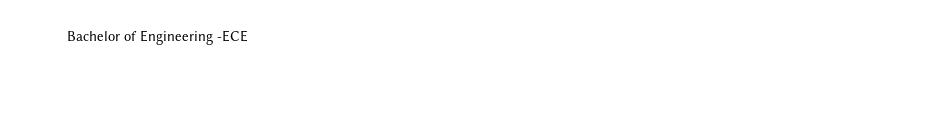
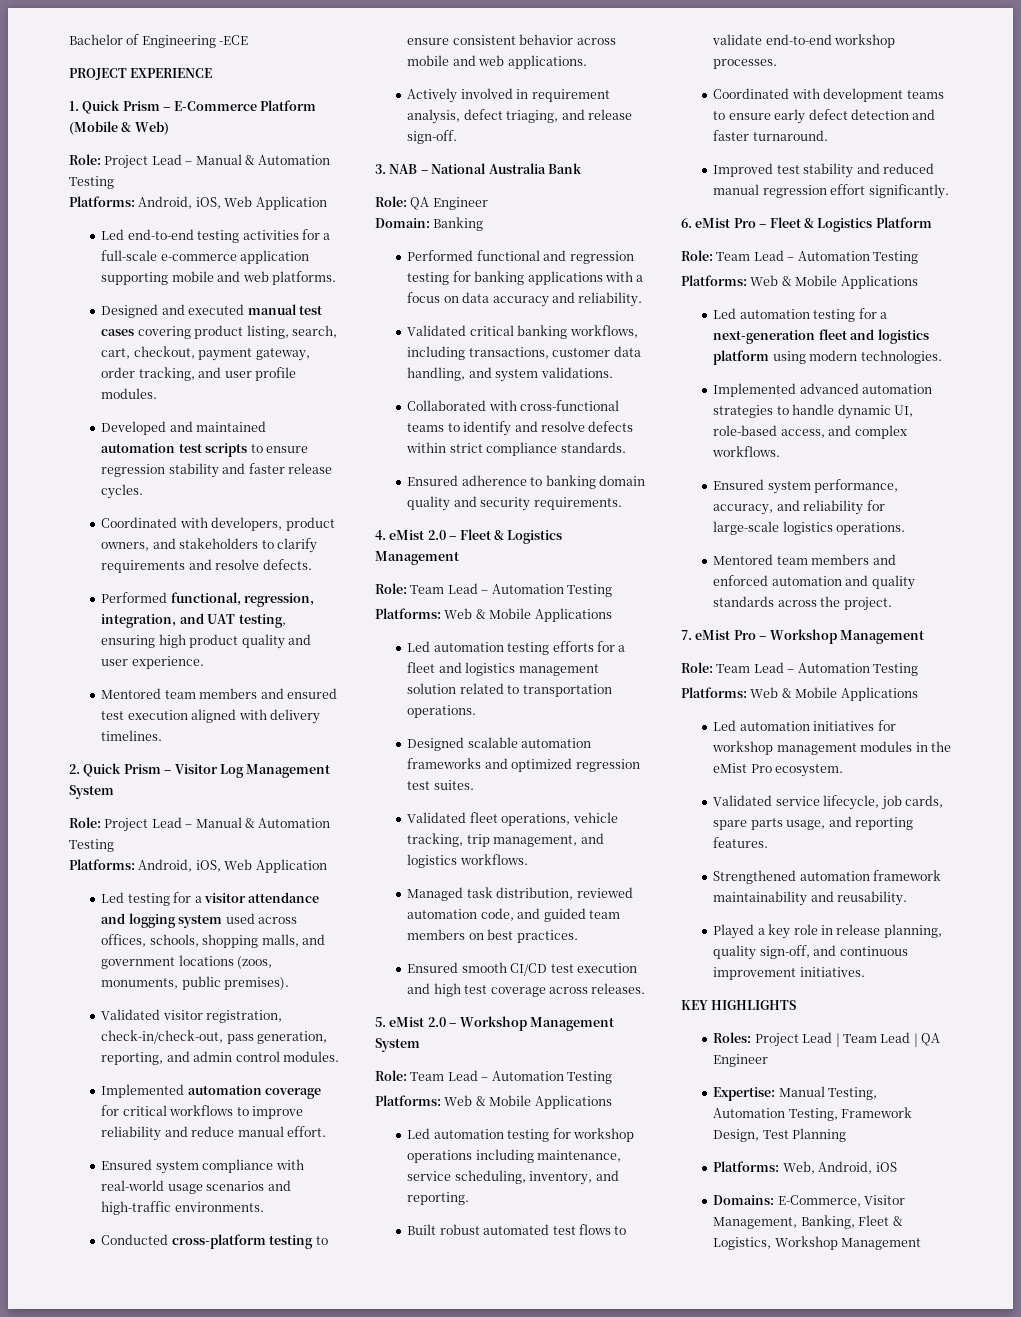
+ PROJECT EXPERIENCE
+ 1. Quick Prism – E-Commerce Platform (Mobile & Web)
+ Role: Project Lead – Manual & Automation Testing
+ Platforms: Android, iOS, Web Application
+ Led end-to-end testing activities for a full-scale e-commerce application supporting mobile and web platforms.
+ Designed and executed manual test cases covering product listing, search, cart, checkout, payment gateway, order tracking, and user profile modules.
+ Developed and maintained automation test scripts to ensure regression stability and faster release cycles.
+ Coordinated with developers, product owners, and stakeholders to clarify requirements and resolve defects.
+ Performed functional, regression, integration, and UAT testing, ensuring high product quality and user experience.
+ Mentored team members and ensured test execution aligned with delivery timelines.
+ 2. Quick Prism – Visitor Log Management System
+ Role: Project Lead – Manual & Automation Testing
+ Platforms: Android, iOS, Web Application
+ Led testing for a visitor attendance and logging system used across offices, schools, shopping malls, and government locations (zoos, monuments, public premises).
+ Validated visitor registration, check-in/check-out, pass generation, reporting, and admin control modules.
+ Implemented automation coverage for critical workflows to improve reliability and reduce manual effort.
+ Ensured system compliance with real-world usage scenarios and high-traffic environments.
+ Conducted cross-platform testing to ensure consistent behavior across mobile and web applications.
+ Actively involved in requirement analysis, defect triaging, and release sign-off.
+ 3. NAB – National Australia Bank
+ Role: QA Engineer
+ Domain: Banking
+ Performed functional and regression testing for banking applications with a focus on data accuracy and reliability.
+ Validated critical banking workflows, including transactions, customer data handling, and system validations.
+ Collaborated with cross-functional teams to identify and resolve defects within strict compliance standards.
+ Ensured adherence to banking domain quality and security requirements.
+ 4. eMist 2.0 – Fleet & Logistics Management
+ Role: Team Lead – Automation Testing
+ Platforms: Web & Mobile Applications
+ Led automation testing efforts for a fleet and logistics management solution related to transportation operations.
+ Designed scalable automation frameworks and optimized regression test suites.
+ Validated fleet operations, vehicle tracking, trip management, and logistics workflows.
+ Managed task distribution, reviewed automation code, and guided team members on best practices.
+ Ensured smooth CI/CD test execution and high test coverage across releases.
+ 5. eMist 2.0 – Workshop Management System
+ Role: Team Lead – Automation Testing
+ Platforms: Web & Mobile Applications
+ Led automation testing for workshop operations including maintenance, service scheduling, inventory, and reporting.
+ Built robust automated test flows to validate end-to-end workshop processes.
+ Coordinated with development teams to ensure early defect detection and faster turnaround.
+ Improved test stability and reduced manual regression effort significantly.
+ 6. eMist Pro – Fleet & Logistics Platform
+ Role: Team Lead – Automation Testing
+ Platforms: Web & Mobile Applications
+ Led automation testing for a next-generation fleet and logistics platform using modern technologies.
+ Implemented advanced automation strategies to handle dynamic UI, role-based access, and complex workflows.
+ Ensured system performance, accuracy, and reliability for large-scale logistics operations.
+ Mentored team members and enforced automation and quality standards across the project.
+ 7. eMist Pro – Workshop Management
+ Role: Team Lead – Automation Testing
+ Platforms: Web & Mobile Applications
+ Led automation initiatives for workshop management modules in the eMist Pro ecosystem.
+ Validated service lifecycle, job cards, spare parts usage, and reporting features.
+ Strengthened automation framework maintainability and reusability.
+ Played a key role in release planning, quality sign-off, and continuous improvement initiatives.
+ KEY HIGHLIGHTS
+ Roles: Project Lead | Team Lead | QA Engineer
+ Expertise: Manual Testing, Automation Testing, Framework Design, Test Planning
+ Platforms: Web, Android, iOS
+ Domains: E-Commerce, Visitor Management, Banking, Fleet & Logistics, Workshop Management

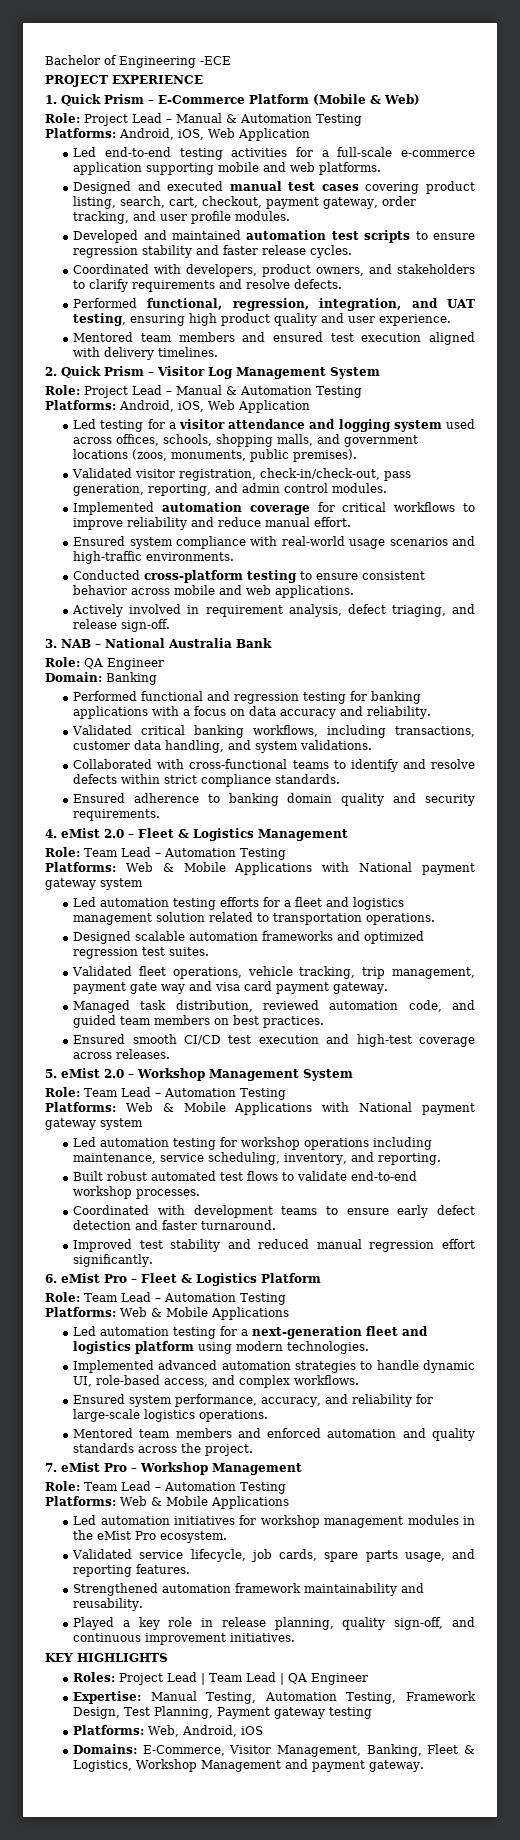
  4. eMist 2.0 – Fleet & Logistics Management
  Role: Team Lead – Automation Testing
- Platforms: Web & Mobile Applications
+ Platforms: Web & Mobile Applications with National payment gateway system
- Validated fleet operations, vehicle tracking, trip management, and logistics workflows.
+ Validated fleet operations, vehicle tracking, trip management, payment gate way and visa card payment gateway.
- Ensured smooth CI/CD test execution and high test coverage across releases.
+ Ensured smooth CI/CD test execution and high-test coverage across releases.
  5. eMist 2.0 – Workshop Management System
  Role: Team Lead – Automation Testing
- Platforms: Web & Mobile Applications
+ Platforms: Web & Mobile Applications with National payment gateway system
- Expertise: Manual Testing, Automation Testing, Framework Design, Test Planning
+ Expertise: Manual Testing, Automation Testing, Framework Design, Test Planning, Payment gateway testing
- Domains: E-Commerce, Visitor Management, Banking, Fleet & Logistics, Workshop Management
+ Domains: E-Commerce, Visitor Management, Banking, Fleet & Logistics, Workshop Management and payment gateway.

